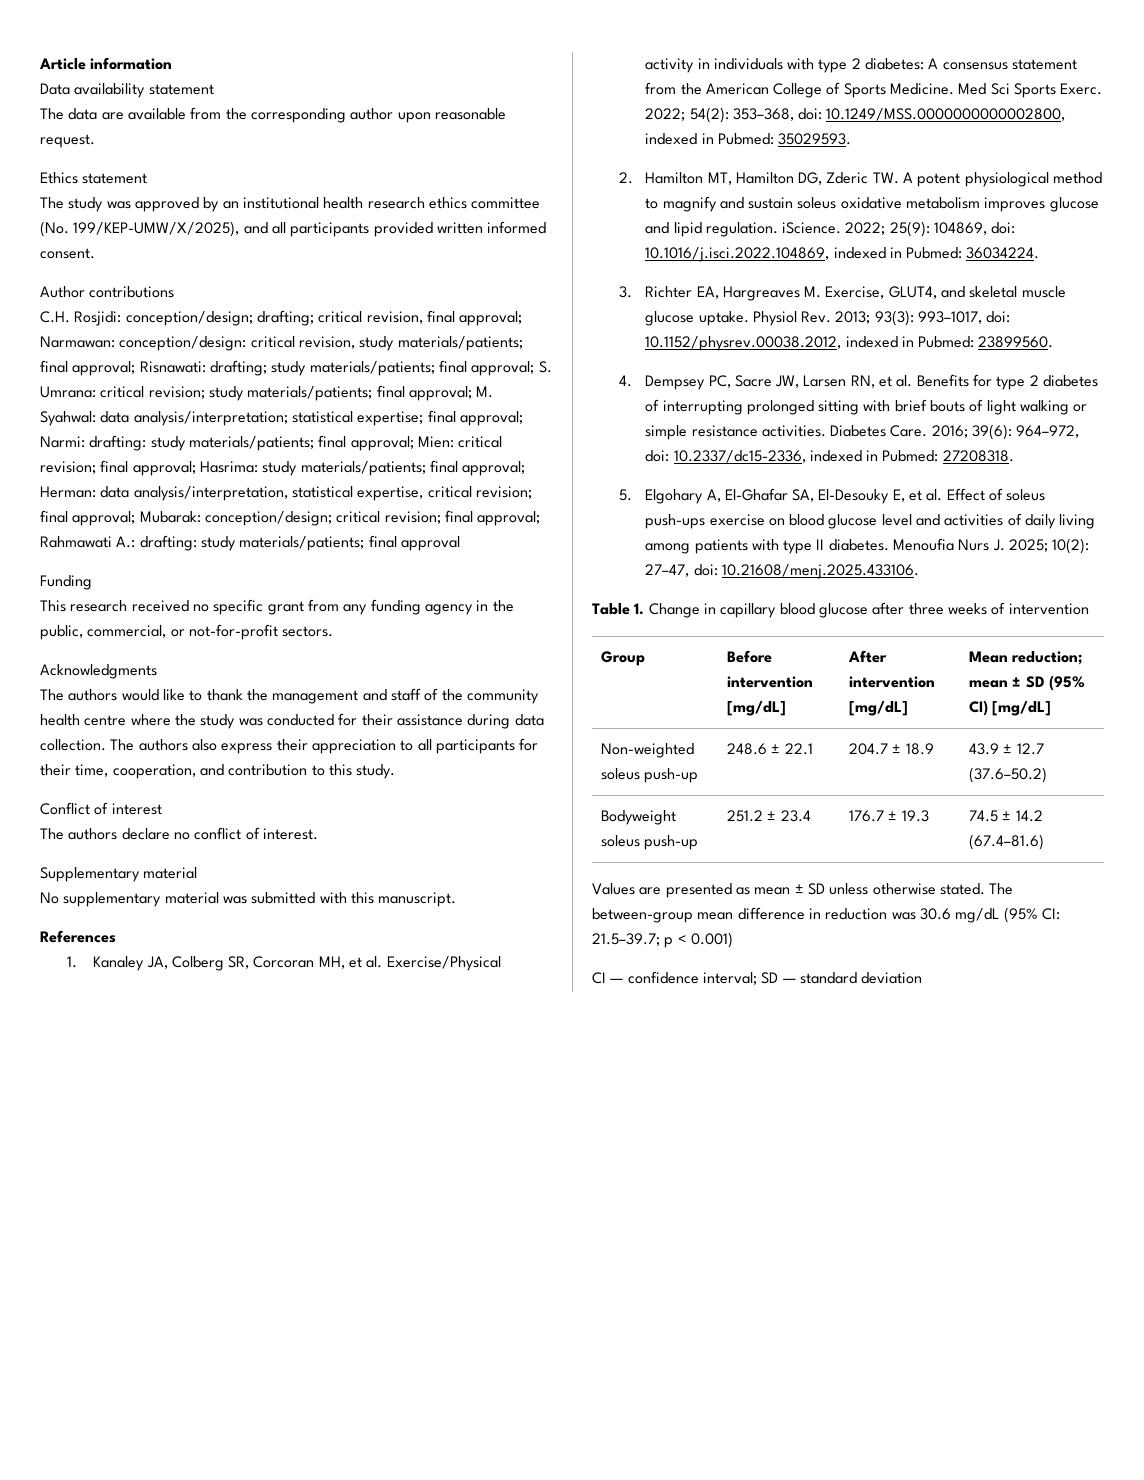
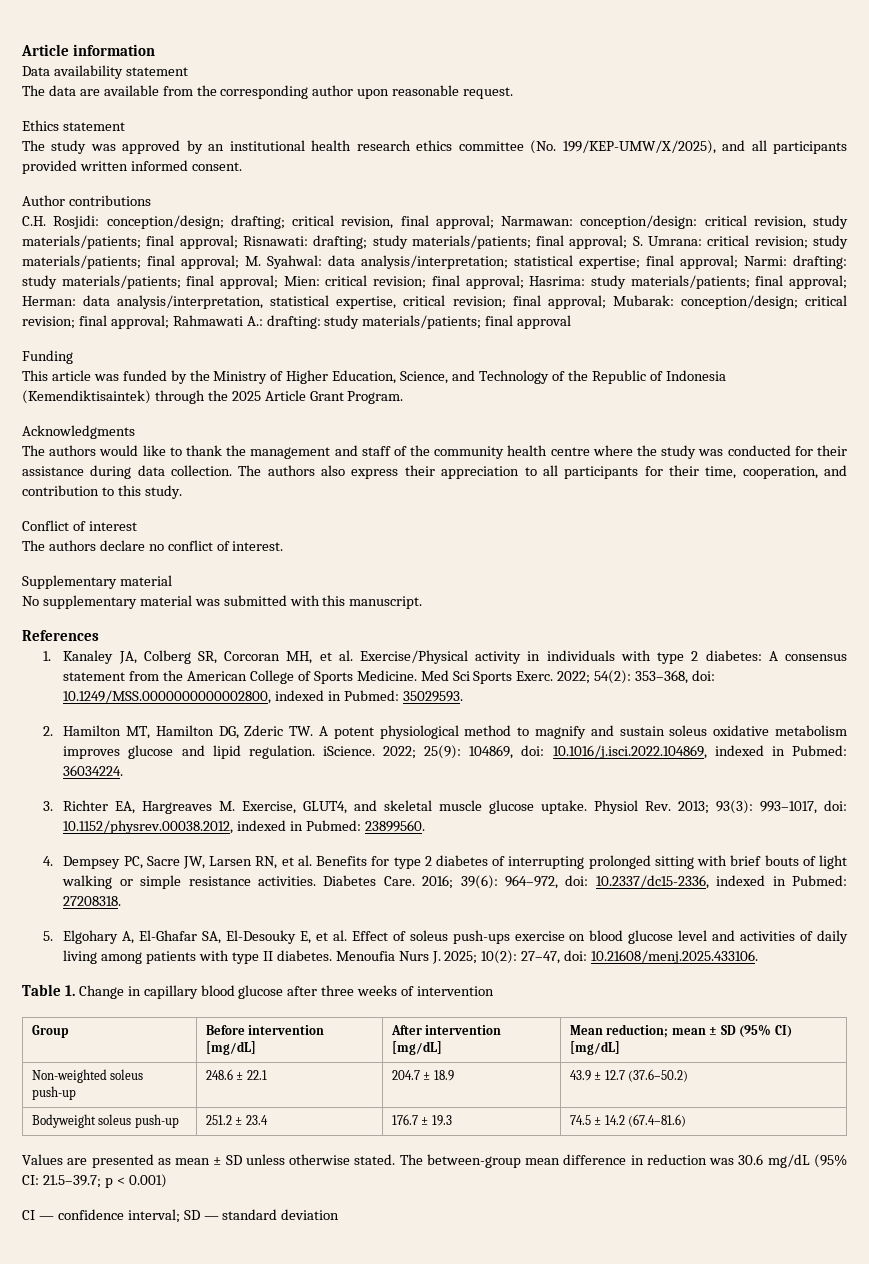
- This research received no specific grant from any funding agency in the public, commercial, or not-for-profit sectors.
+ This article was funded by the Ministry of Higher Education, Science, and Technology of the Republic of Indonesia (Kemendiktisaintek) through the 2025 Article Grant Program.

